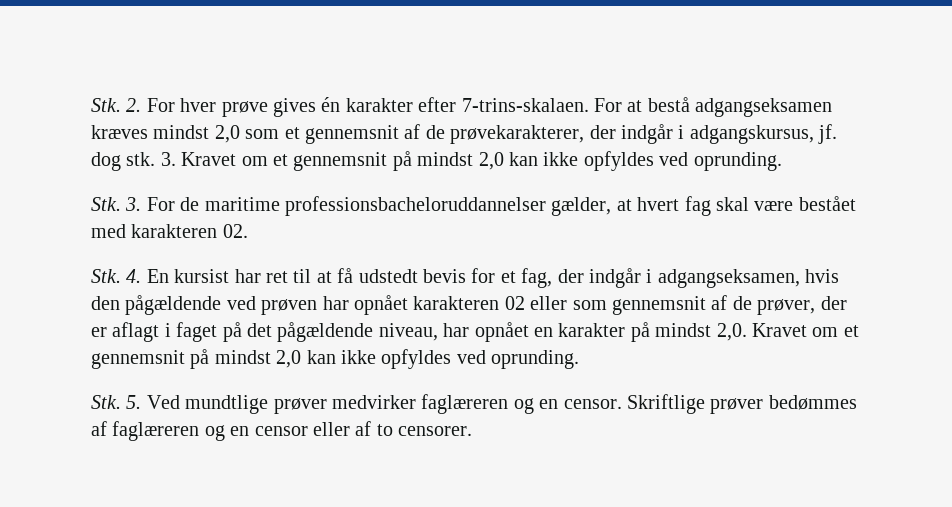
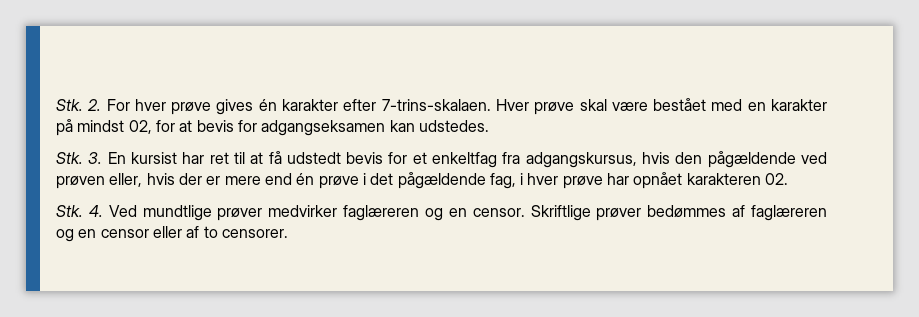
- For at bestå adgangseksamen kræves mindst 2,0 som et gennemsnit af de prøvekarakterer, der indgår i adgangskursus, jf. dog stk. 3. Kravet om et gennemsnit på mindst 2,0 kan ikke opfyldes ved oprunding.
- Stk. 3. For de maritime professionsbacheloruddannelser gælder, at hvert fag skal være bestået med karakteren 02.
- Stk. 4. En kursist har ret til at få udstedt bevis for et fag, der indgår i adgangseksamen, hvis den pågældende ved prøven har opnået karakteren 02 eller som gennemsnit af de prøver, der er aflagt i faget på det pågældende niveau, har opnået en karakter på mindst 2,0. Kravet om et gennemsnit på mindst 2,0 kan ikke opfyldes ved oprunding.
- Stk. 5. Ved mundtlige prøver medvirker faglæreren og en censor.
+ Hver prøve skal være bestået med en karakter på mindst 02, for at bevis for adgangseksamen kan udstedes.
+ Stk. 3. En kursist har ret til at få udstedt bevis for et enkeltfag fra adgangskursus, hvis den pågældende ved prøven eller, hvis der er mere end én prøve i det pågældende fag, i hver prøve har opnået karakteren 02.
+ Stk. 4. Ved mundtlige prøver medvirker faglæreren og en censor.

